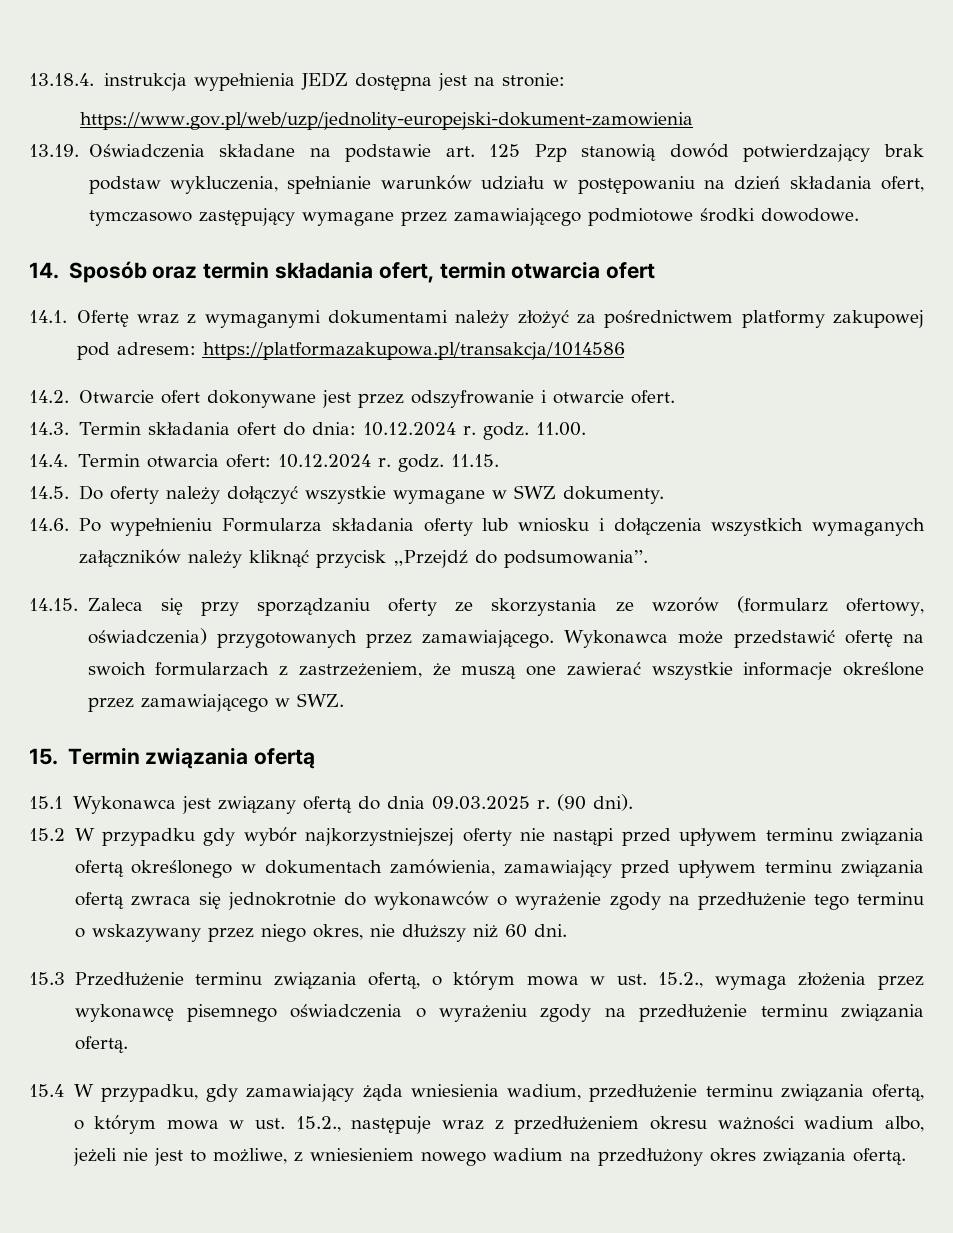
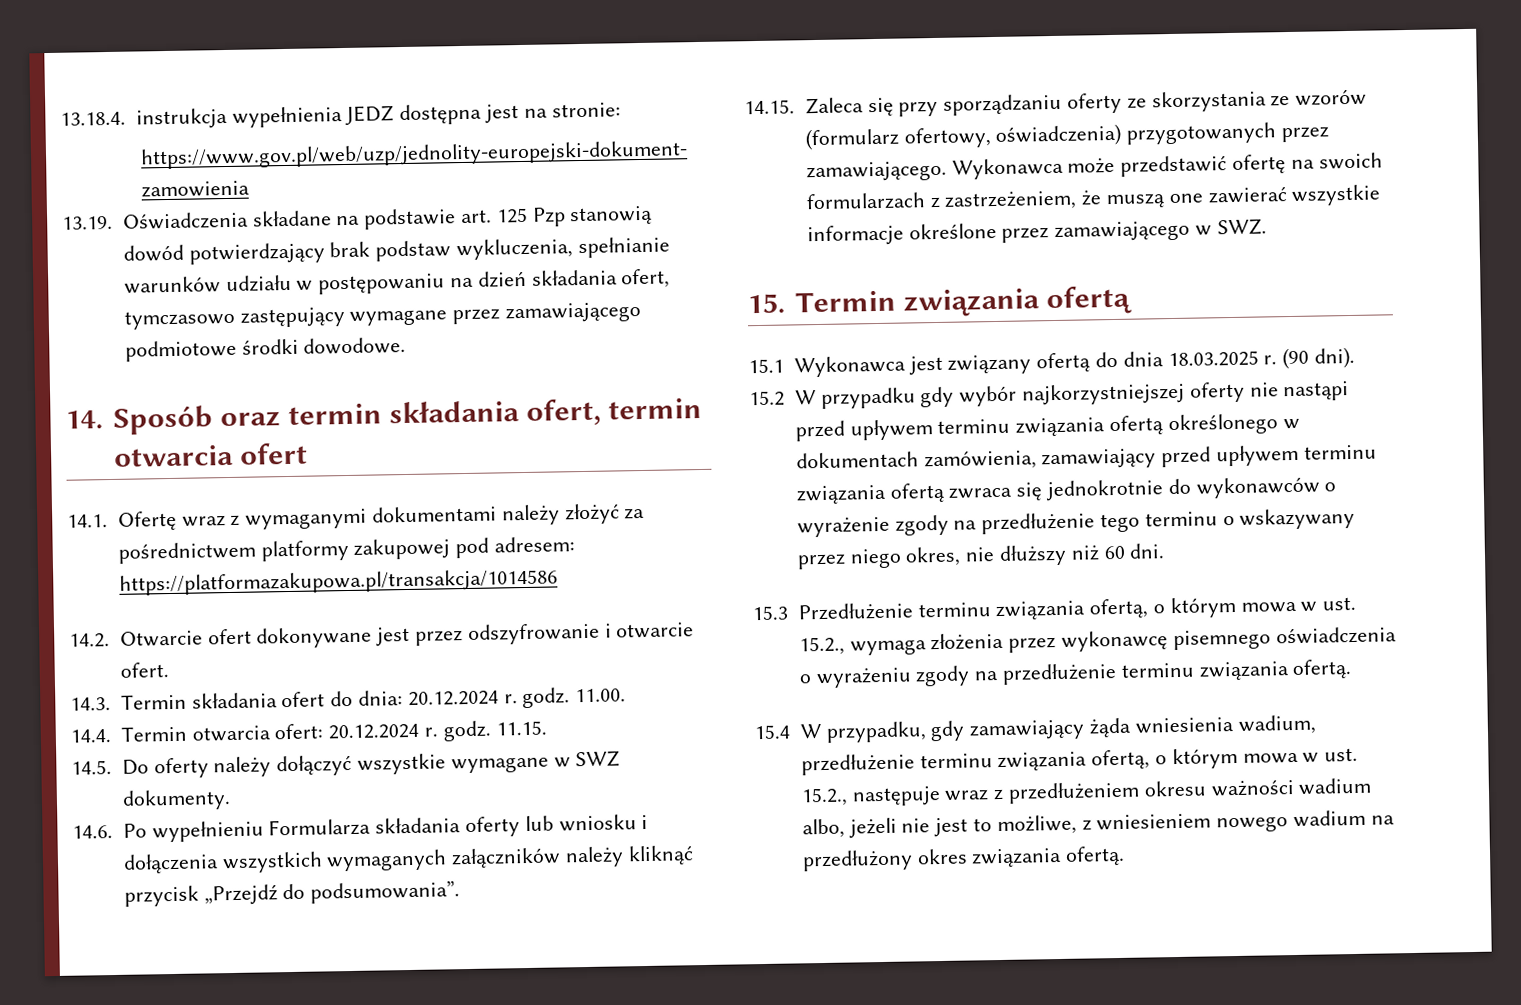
- 14.3. Termin składania ofert do dnia: 10.12.2024 r. godz.
+ 14.3. Termin składania ofert do dnia: 20.12.2024 r. godz.
- 14.4. Termin otwarcia ofert: 10.12.2024 r. godz.
+ 14.4. Termin otwarcia ofert: 20.12.2024 r. godz.
- 15.1 Wykonawca jest związany ofertą do dnia 09.03.2025 r.
+ 15.1 Wykonawca jest związany ofertą do dnia 18.03.2025 r.

